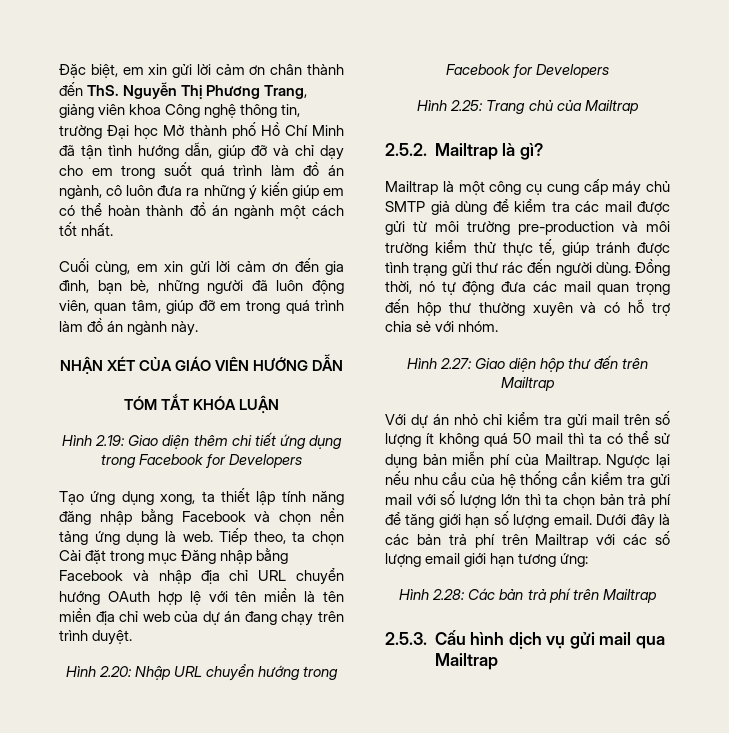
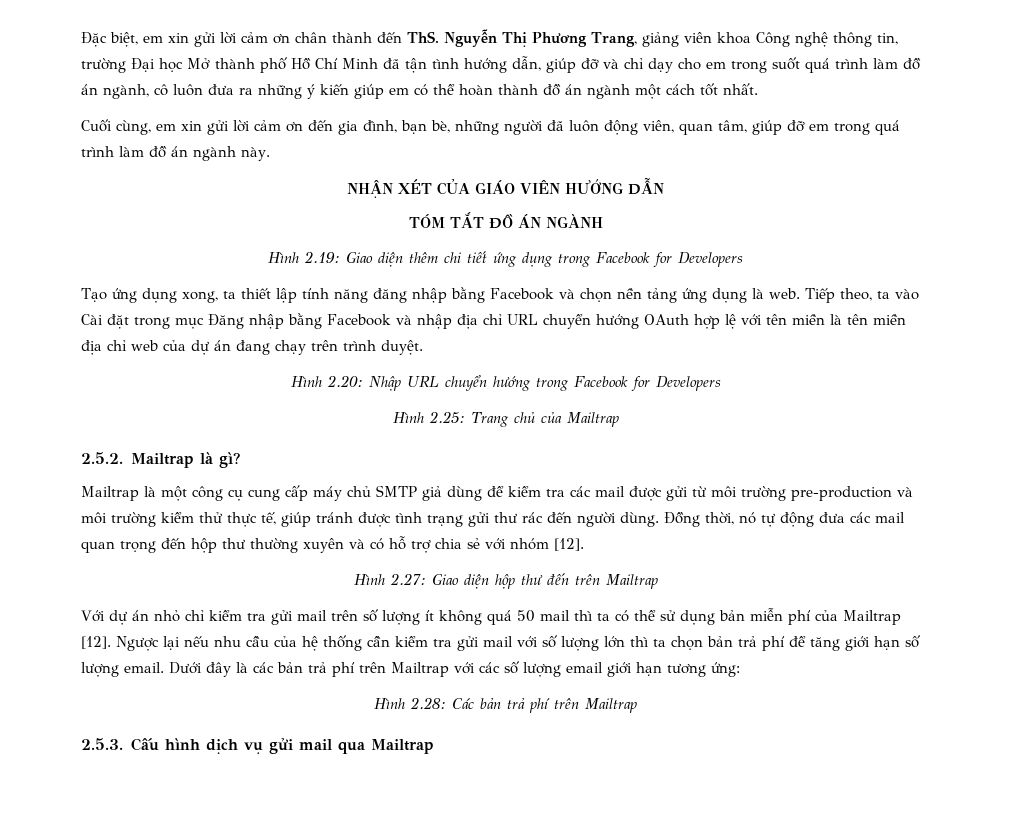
- TÓM TẮT KHÓA LUẬN
+ TÓM TẮT ĐỒ ÁN NGÀNH
- Tiếp theo, ta chọn Cài đặt trong mục Đăng nhập bằng Facebook và nhập địa chỉ URL chuyển hướng OAuth hợp lệ với tên miền là tên miền địa chỉ web của dự án đang chạy trên trình duyệt.
+ Tiếp theo, ta vào Cài đặt trong mục Đăng nhập bằng Facebook và nhập địa chỉ URL chuyển hướng OAuth hợp lệ với tên miền là tên miền địa chỉ web của dự án đang chạy trên trình duyệt.
- Đồng thời, nó tự động đưa các mail quan trọng đến hộp thư thường xuyên và có hỗ trợ chia sẻ với nhóm.
+ Đồng thời, nó tự động đưa các mail quan trọng đến hộp thư thường xuyên và có hỗ trợ chia sẻ với nhóm [12].
- Với dự án nhỏ chỉ kiểm tra gửi mail trên số lượng ít không quá 50 mail thì ta có thể sử dụng bản miễn phí của Mailtrap.
+ Với dự án nhỏ chỉ kiểm tra gửi mail trên số lượng ít không quá 50 mail thì ta có thể sử dụng bản miễn phí của Mailtrap [12].

